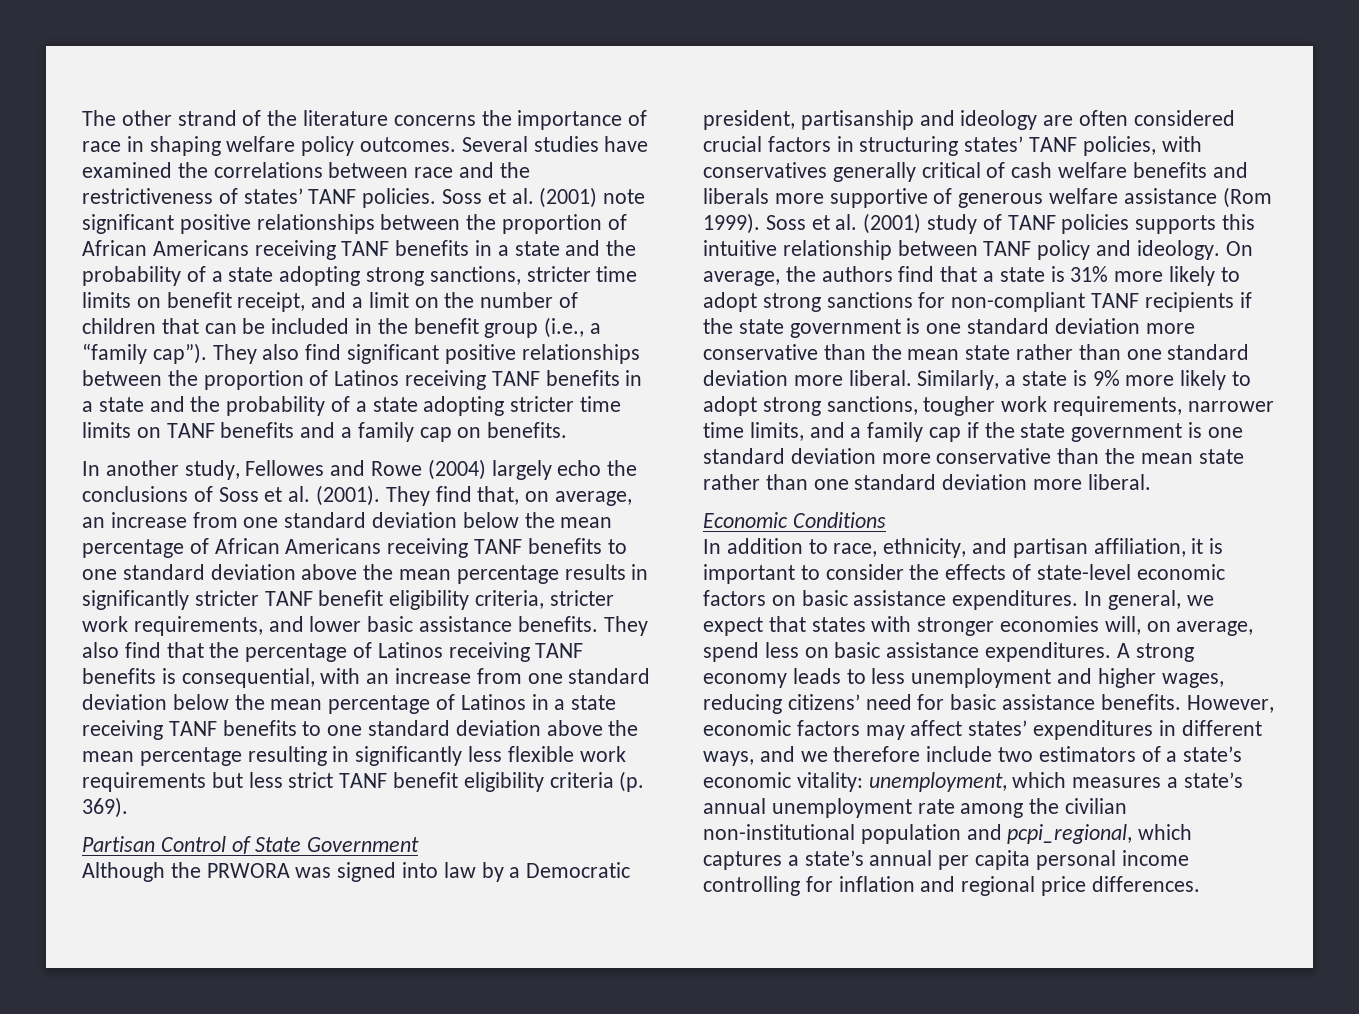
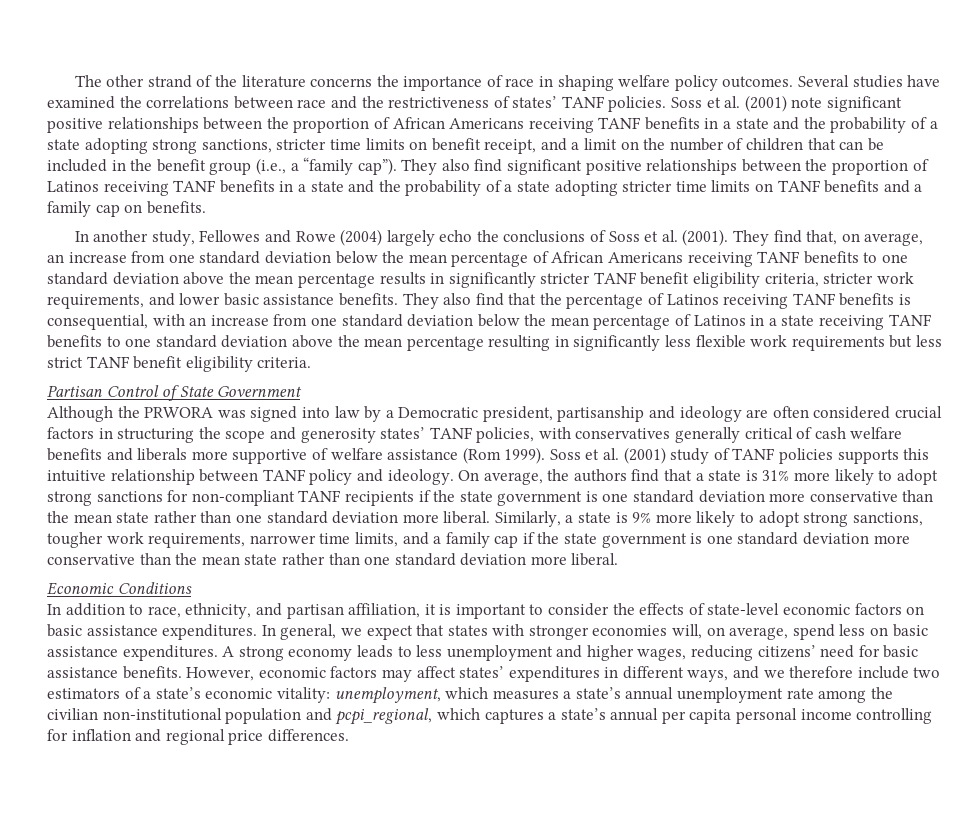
- They also find that the percentage of Latinos receiving TANF benefits is consequential, with an increase from one standard deviation below the mean percentage of Latinos in a state receiving TANF benefits to one standard deviation above the mean percentage resulting in significantly less flexible work requirements but less strict TANF benefit eligibility criteria (p. 369).
+ They also find that the percentage of Latinos receiving TANF benefits is consequential, with an increase from one standard deviation below the mean percentage of Latinos in a state receiving TANF benefits to one standard deviation above the mean percentage resulting in significantly less flexible work requirements but less strict TANF benefit eligibility criteria.
- Although the PRWORA was signed into law by a Democratic president, partisanship and ideology are often considered crucial factors in structuring states’ TANF policies, with conservatives generally critical of cash welfare benefits and liberals more supportive of generous welfare assistance (Rom 1999).
+ Although the PRWORA was signed into law by a Democratic president, partisanship and ideology are often considered crucial factors in structuring the scope and generosity states’ TANF policies, with conservatives generally critical of cash welfare benefits and liberals more supportive of welfare assistance (Rom 1999).

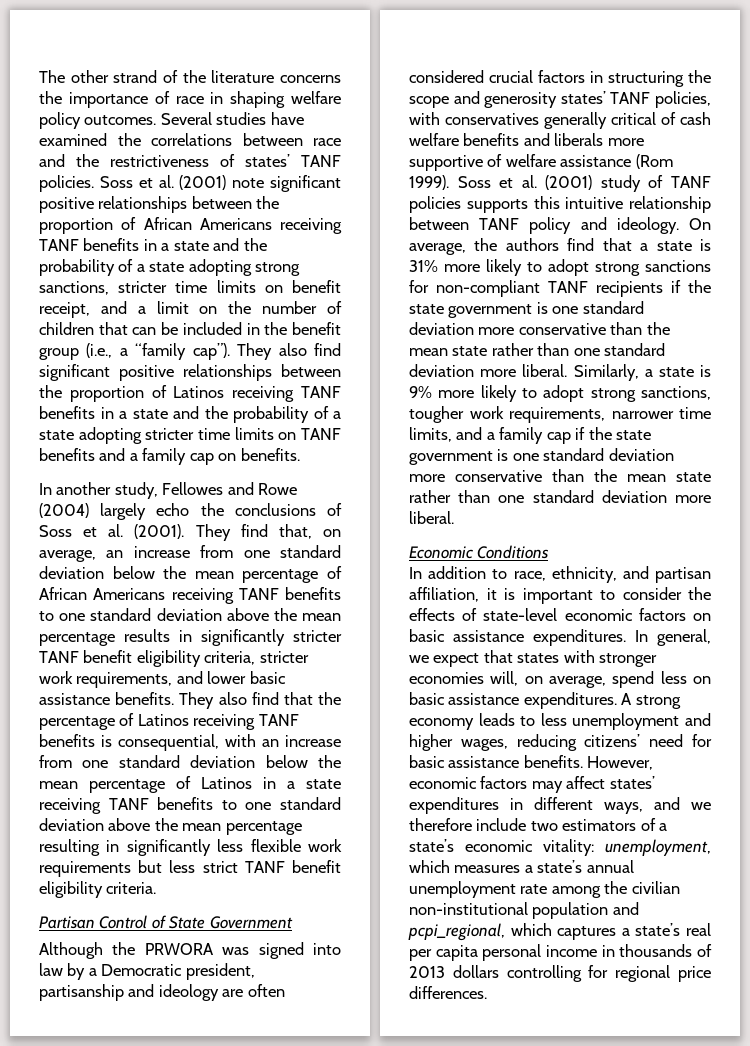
- However, economic factors may affect states’ expenditures in different ways, and we therefore include two estimators of a state’s economic vitality: unemployment, which measures a state’s annual unemployment rate among the civilian non-institutional population and pcpi_regional, which captures a state’s annual per capita personal income controlling for inflation and regional price differences.
+ However, economic factors may affect states’ expenditures in different ways, and we therefore include two estimators of a state’s economic vitality: unemployment, which measures a state’s annual unemployment rate among the civilian non-institutional population and pcpi_regional, which captures a state’s real per capita personal income in thousands of 2013 dollars controlling for regional price differences.

